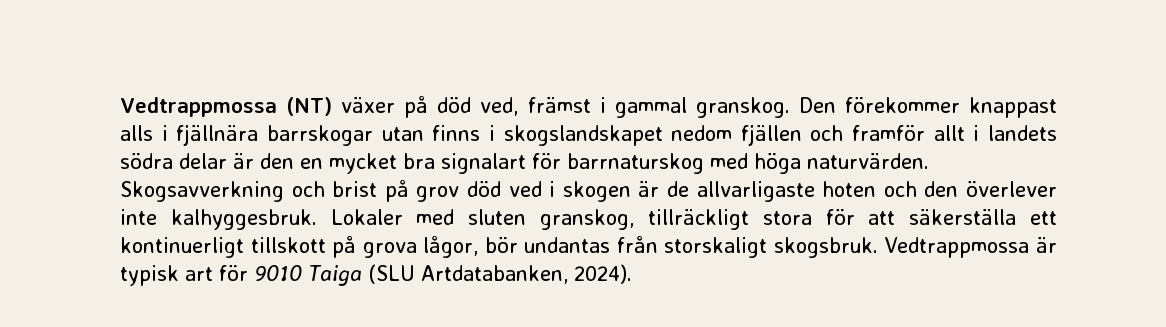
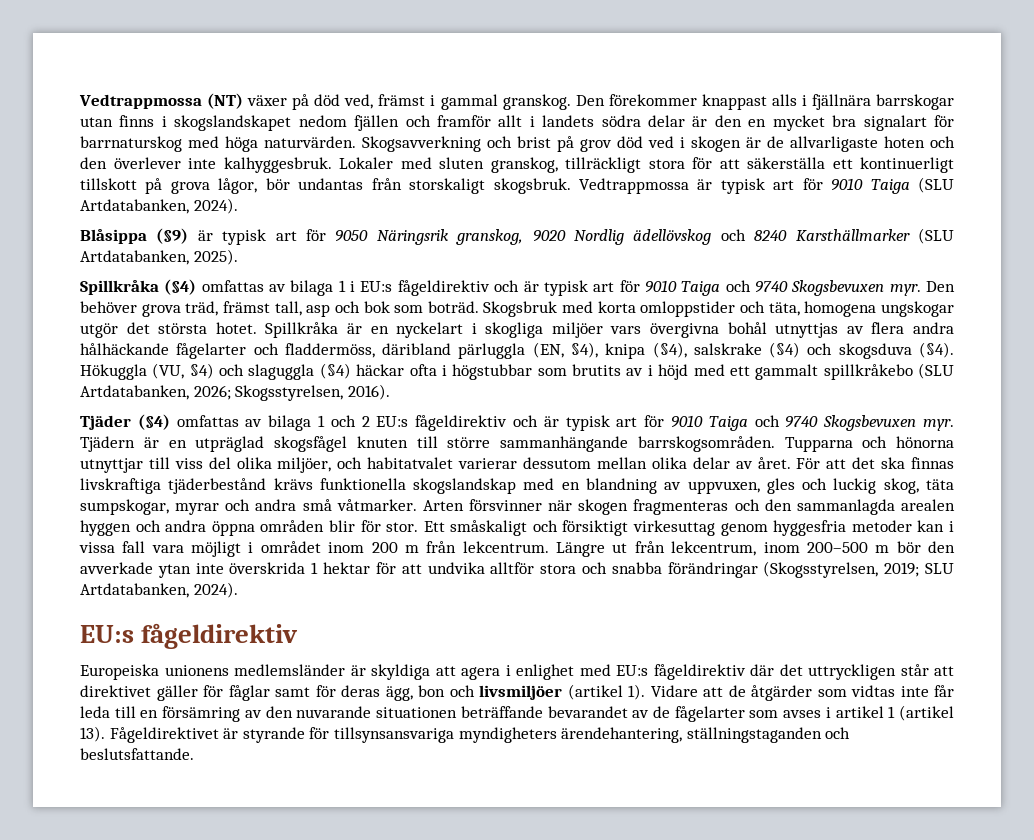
+ Blåsippa (§9) är typisk art för 9050 Näringsrik granskog, 9020 Nordlig ädellövskog och 8240 Karsthällmarker (SLU Artdatabanken, 2025).
+ Spillkråka (§4) omfattas av bilaga 1 i EU:s fågeldirektiv och är typisk art för 9010 Taiga och 9740 Skogsbevuxen myr. Den behöver grova träd, främst tall, asp och bok som boträd. Skogsbruk med korta omloppstider och täta, homogena ungskogar utgör det största hotet. Spillkråka är en nyckelart i skogliga miljöer vars övergivna bohål utnyttjas av flera andra hålhäckande fågelarter och fladdermöss, däribland pärluggla (EN, §4), knipa (§4), salskrake (§4) och skogsduva (§4). Hökuggla (VU, §4) och slaguggla (§4) häckar ofta i högstubbar som brutits av i höjd med ett gammalt spillkråkebo (SLU Artdatabanken, 2026; Skogsstyrelsen, 2016).
+ Tjäder (§4) omfattas av bilaga 1 och 2 EU:s fågeldirektiv och är typisk art för 9010 Taiga och 9740 Skogsbevuxen myr. Tjädern är en utpräglad skogsfågel knuten till större sammanhängande barrskogsområden. Tupparna och hönorna utnyttjar till viss del olika miljöer, och habitatvalet varierar dessutom mellan olika delar av året. För att det ska finnas livskraftiga tjäderbestånd krävs funktionella skogslandskap med en blandning av uppvuxen, gles och luckig skog, täta sumpskogar, myrar och andra små våtmarker. Arten försvinner när skogen fragmenteras och den sammanlagda arealen hyggen och andra öppna områden blir för stor. Ett småskaligt och försiktigt virkesuttag genom hyggesfria metoder kan i vissa fall vara möjligt i området inom 200 m från lekcentrum. Längre ut från lekcentrum, inom 200–500 m bör den avverkade ytan inte överskrida 1 hektar för att undvika alltför stora och snabba förändringar (Skogsstyrelsen, 2019; SLU Artdatabanken, 2024).
+ EU:s fågeldirektiv
+ Europeiska unionens medlemsländer är skyldiga att agera i enlighet med EU:s fågeldirektiv där det uttryckligen står att direktivet gäller för fåglar samt för deras ägg, bon och livsmiljöer (artikel 1). Vidare att de åtgärder som vidtas inte får leda till en försämring av den nuvarande situationen beträffande bevarandet av de fågelarter som avses i artikel 1 (artikel 13). Fågeldirektivet är styrande för tillsynsansvariga myndigheters ärendehantering, ställningstaganden och beslutsfattande.

